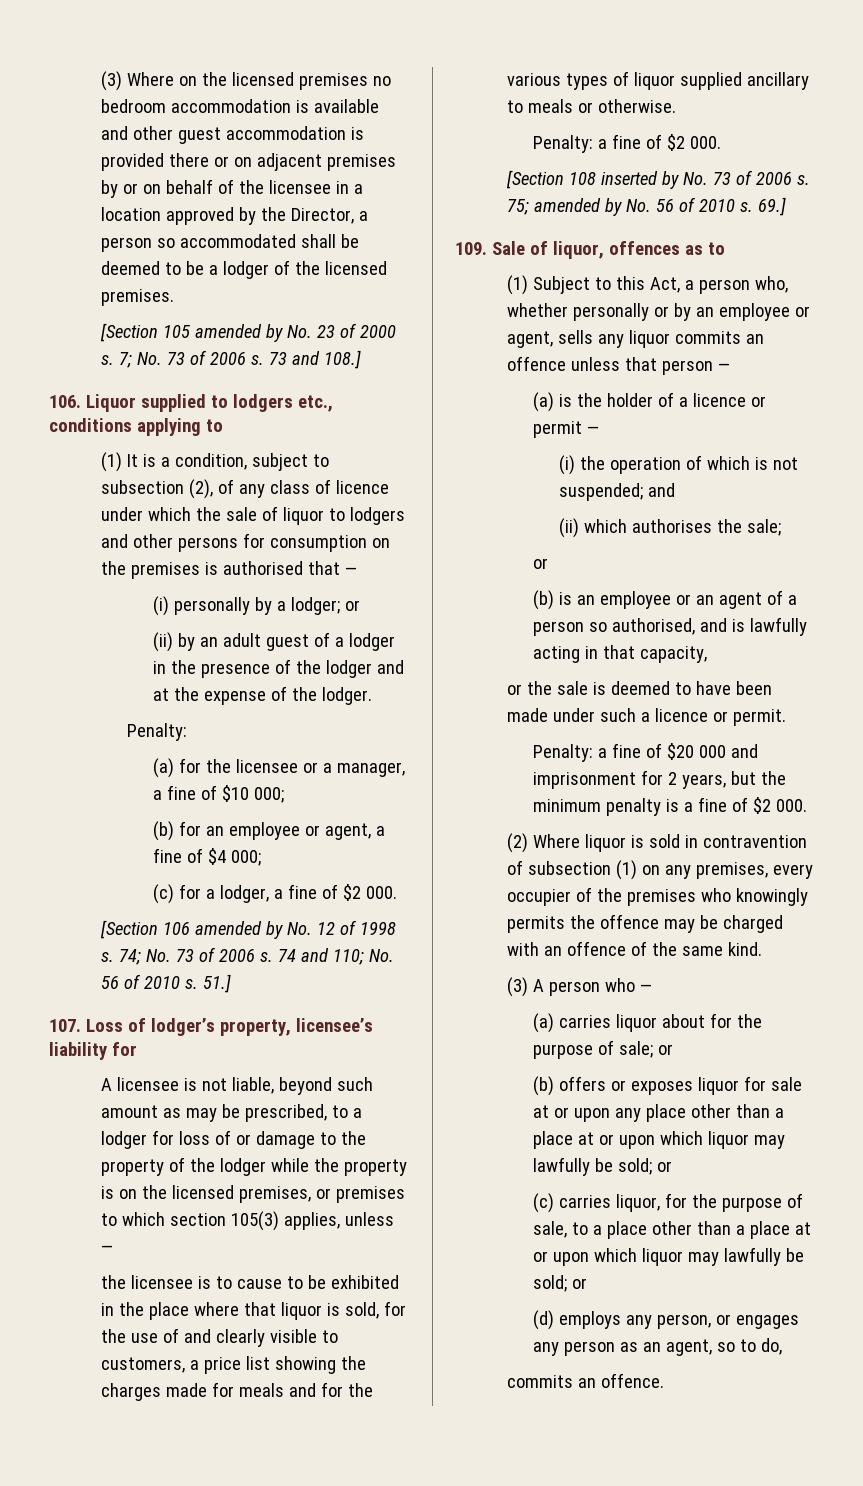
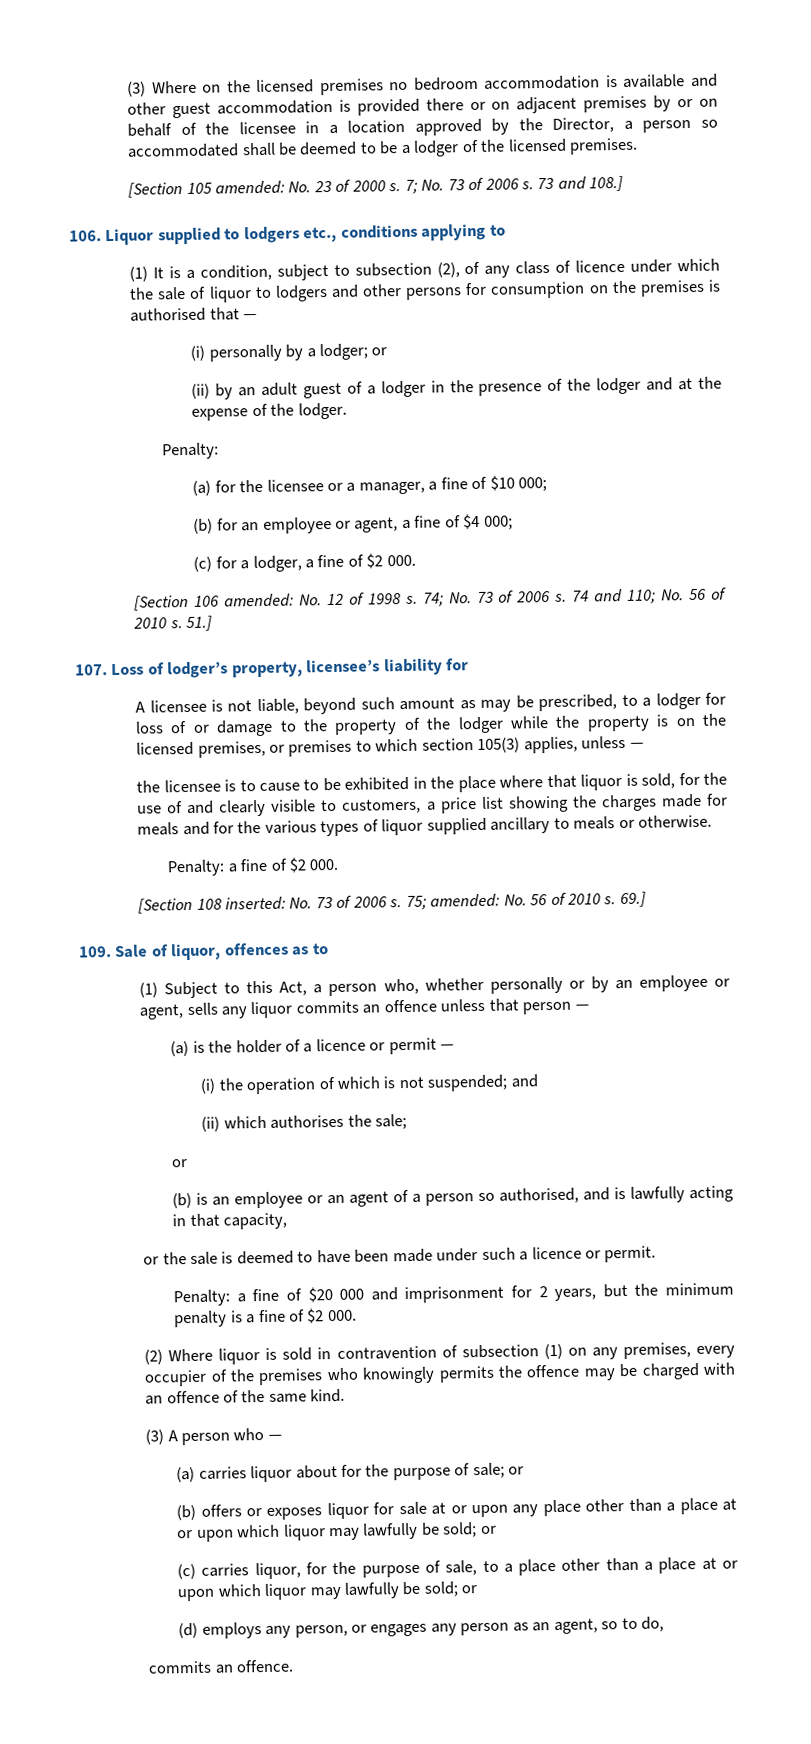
- [Section 105 amended by No. 23 of 2000 s.
+ [Section 105 amended: No. 23 of 2000 s.
- [Section 106 amended by No. 12 of 1998 s.
+ [Section 106 amended: No. 12 of 1998 s.
- [Section 108 inserted by No. 73 of 2006 s.
+ [Section 108 inserted: No. 73 of 2006 s.
- 75; amended by No. 56 of 2010 s.
+ 75; amended: No. 56 of 2010 s.

